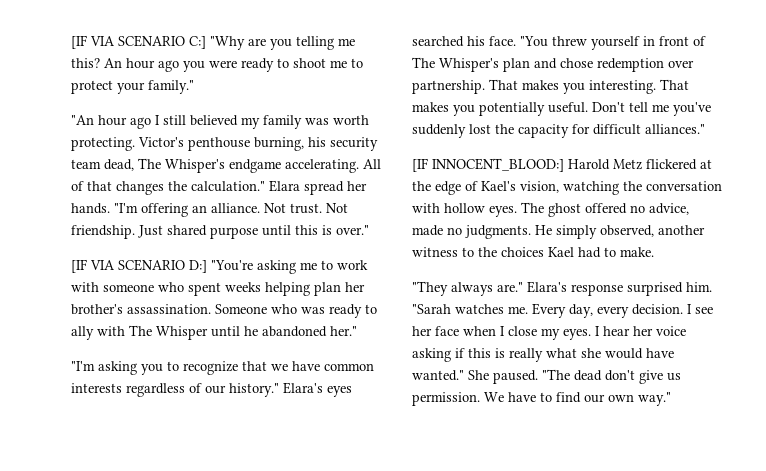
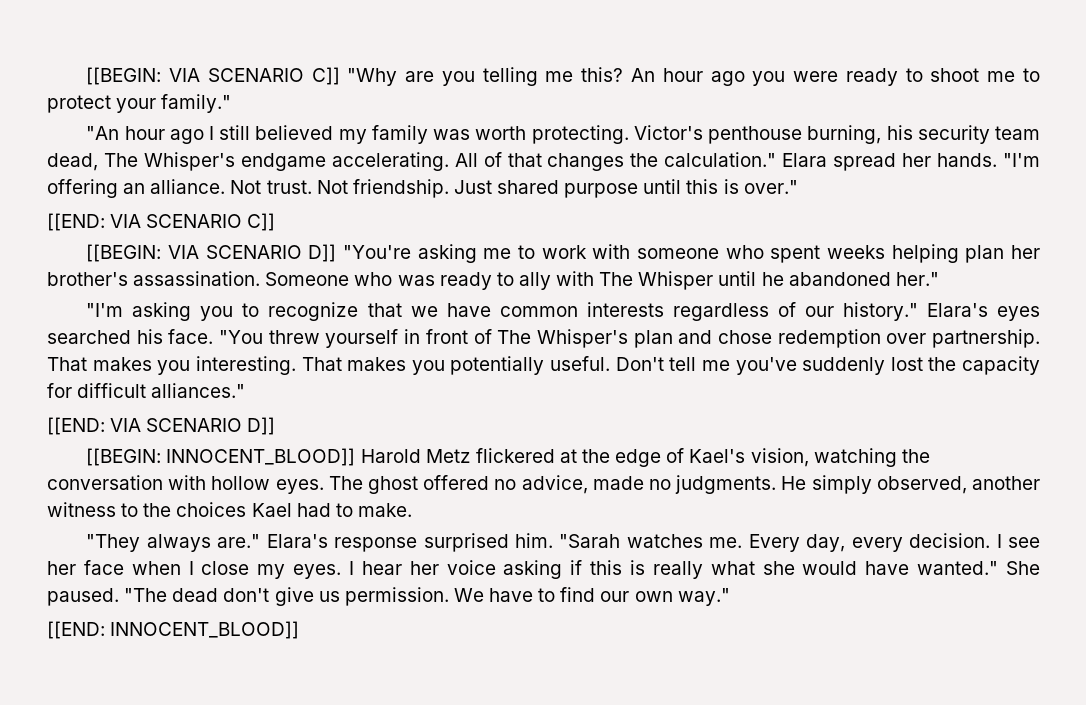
- [IF VIA SCENARIO C:] "Why are you telling me this?
+ [[BEGIN: VIA SCENARIO C]] "Why are you telling me this?
- [IF VIA SCENARIO D:] "You're asking me to work with someone who spent weeks helping plan her brother's assassination.
+ [[END: VIA SCENARIO C]]
+ [[BEGIN: VIA SCENARIO D]] "You're asking me to work with someone who spent weeks helping plan her brother's assassination.
- [IF INNOCENT_BLOOD:] Harold Metz flickered at the edge of Kael's vision, watching the conversation with hollow eyes.
+ [[END: VIA SCENARIO D]]
+ [[BEGIN: INNOCENT_BLOOD]] Harold Metz flickered at the edge of Kael's vision, watching the conversation with hollow eyes.
+ [[END: INNOCENT_BLOOD]]

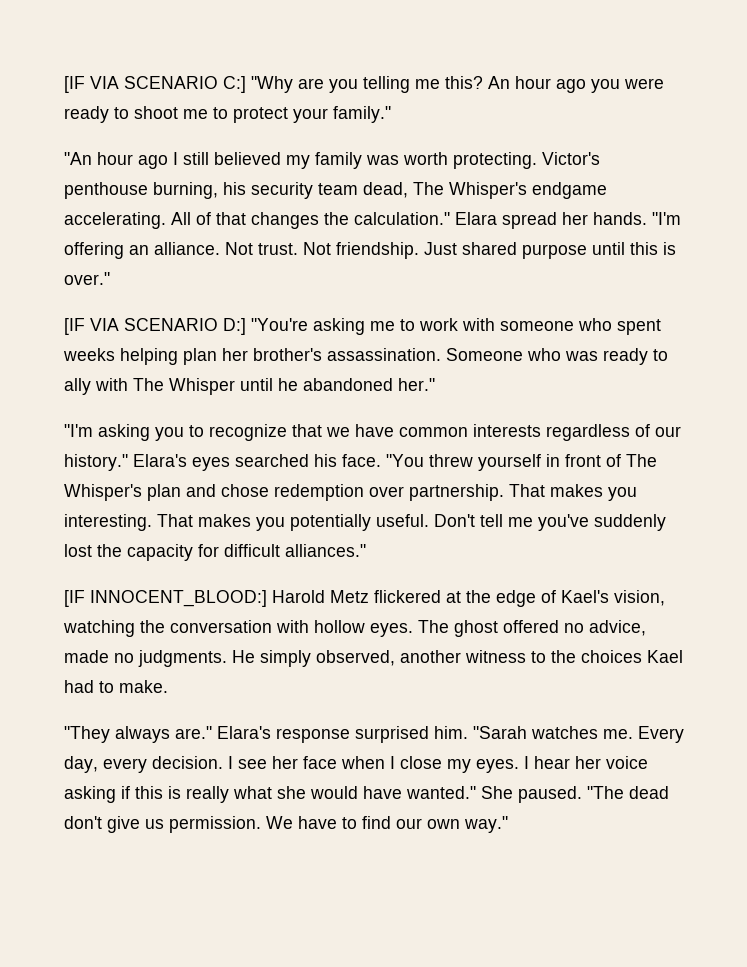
- [[BEGIN: VIA SCENARIO C]] "Why are you telling me this?
+ [IF VIA SCENARIO C:] "Why are you telling me this?
- [[END: VIA SCENARIO C]]
- [[BEGIN: VIA SCENARIO D]] "You're asking me to work with someone who spent weeks helping plan her brother's assassination.
+ [IF VIA SCENARIO D:] "You're asking me to work with someone who spent weeks helping plan her brother's assassination.
- [[END: VIA SCENARIO D]]
- [[BEGIN: INNOCENT_BLOOD]] Harold Metz flickered at the edge of Kael's vision, watching the conversation with hollow eyes.
+ [IF INNOCENT_BLOOD:] Harold Metz flickered at the edge of Kael's vision, watching the conversation with hollow eyes.
- [[END: INNOCENT_BLOOD]]

